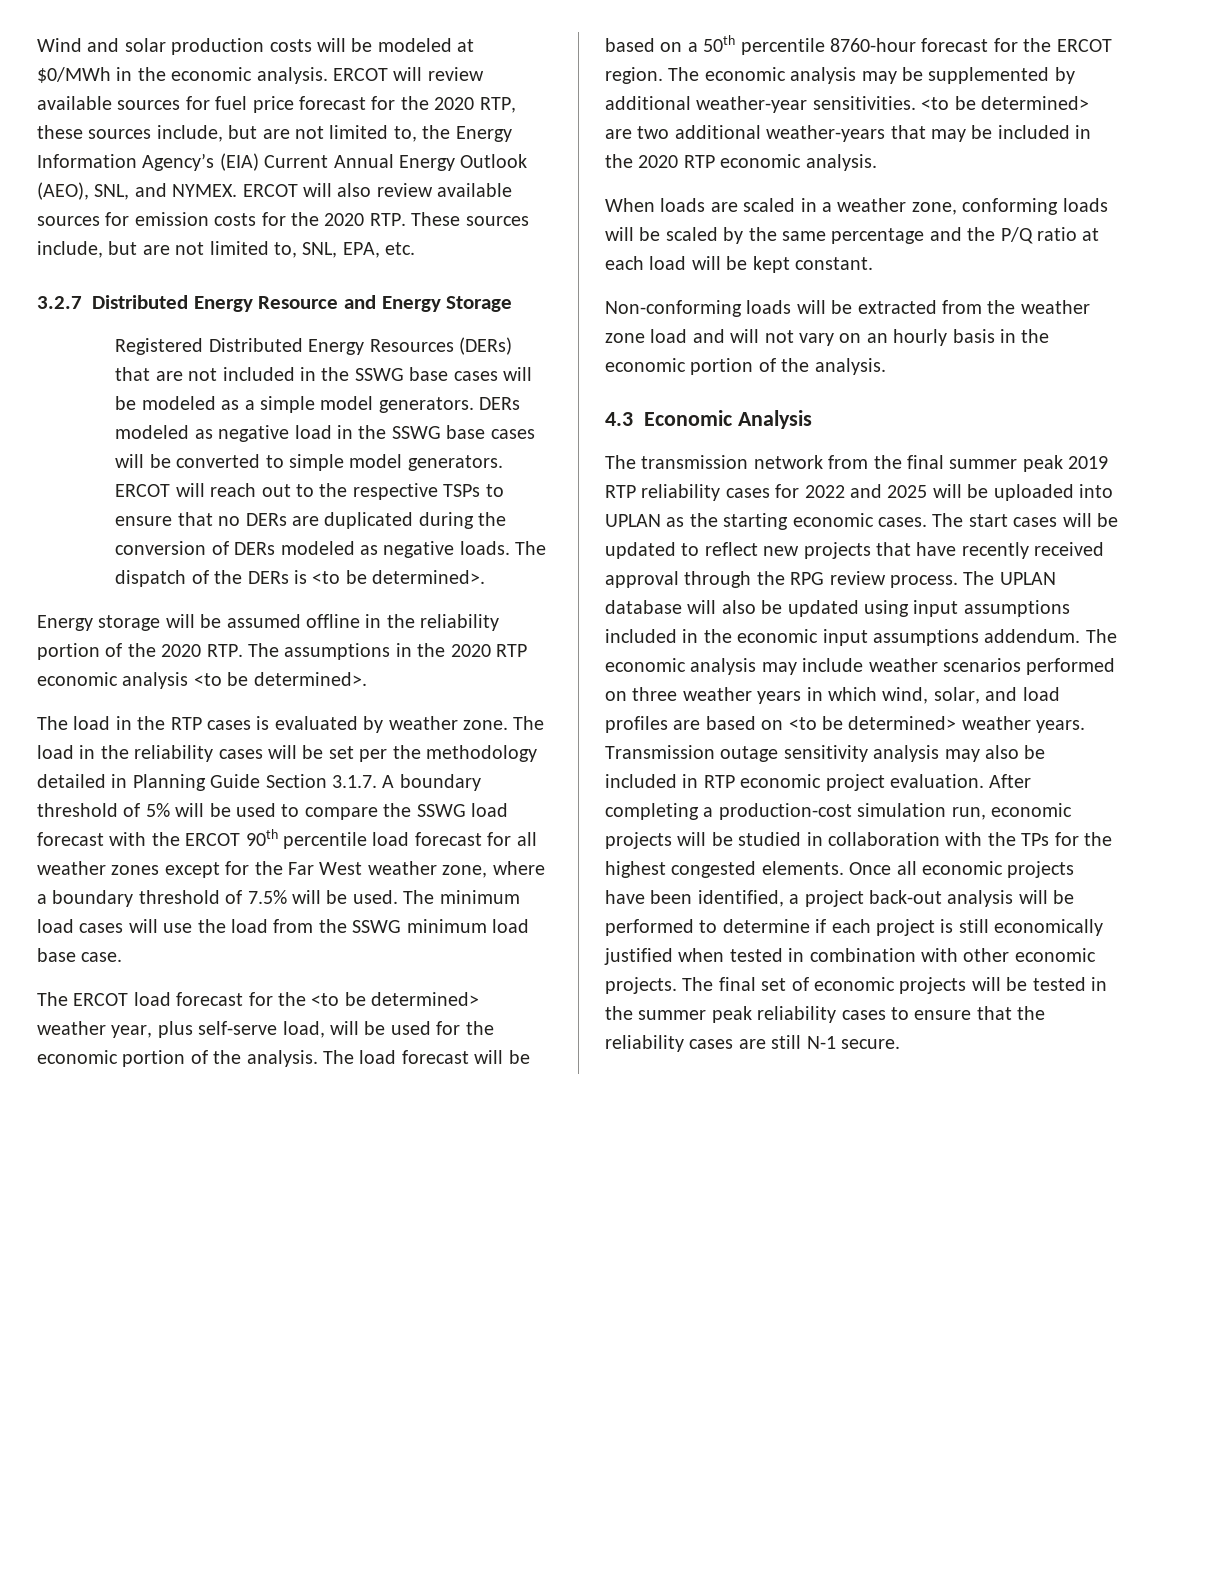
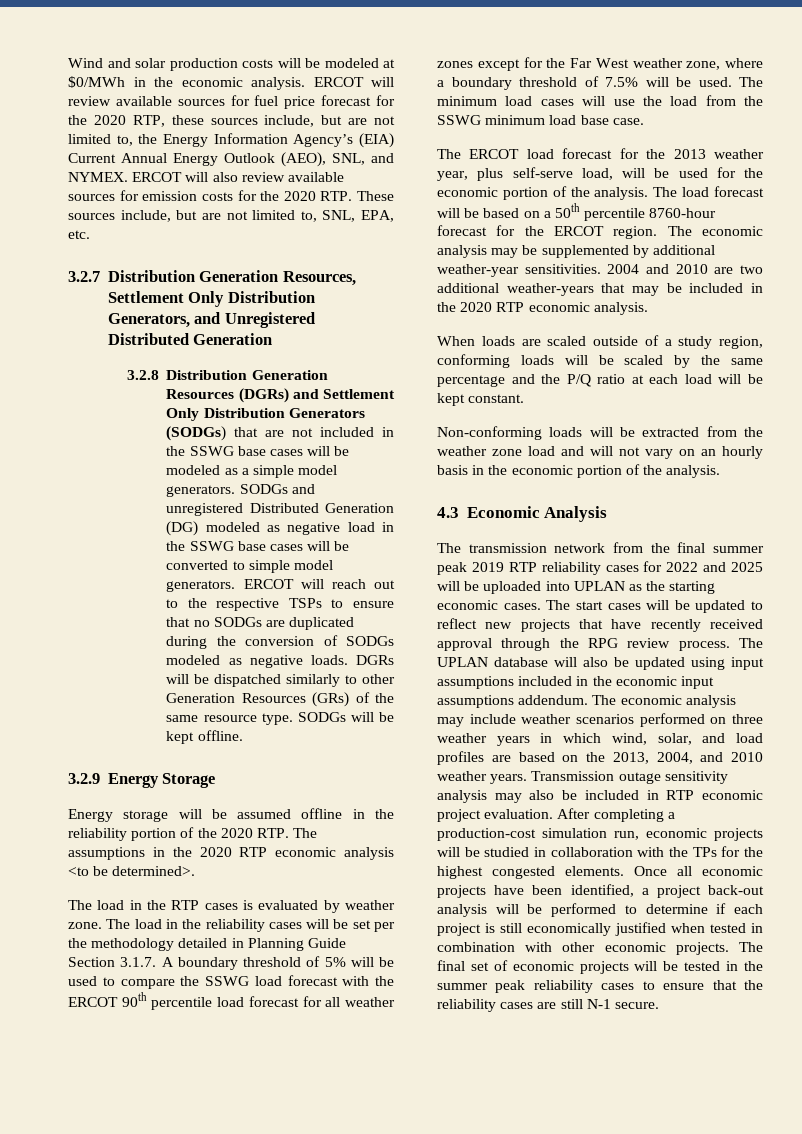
- 3.2.7 Distributed Energy Resource and Energy Storage
- Registered Distributed Energy Resources (DERs) that are not included in the SSWG base cases will be modeled as a simple model generators.
+ 3.2.7 Distribution Generation Resources, Settlement Only Distribution Generators, and Unregistered Distributed Generation
+ 3.2.8 Distribution Generation Resources (DGRs) and Settlement Only Distribution Generators (SODGs) that are not included in the SSWG base cases will be modeled as a simple model generators.
- DERs modeled as negative load in the SSWG base cases will be converted to simple model generators.
+ SODGs and unregistered Distributed Generation (DG) modeled as negative load in the SSWG base cases will be converted to simple model generators.
- ERCOT will reach out to the respective TSPs to ensure that no DERs are duplicated during the conversion of DERs modeled as negative loads.
+ ERCOT will reach out to the respective TSPs to ensure that no SODGs are duplicated during the conversion of SODGs modeled as negative loads.
- The dispatch of the DERs is <to be determined>.
+ DGRs will be dispatched similarly to other Generation Resources (GRs) of the same resource type. SODGs will be kept offline.
+ 3.2.9 Energy Storage
- The ERCOT load forecast for the <to be determined> weather year, plus self-serve load, will be used for the economic portion of the analysis.
+ The ERCOT load forecast for the 2013 weather year, plus self-serve load, will be used for the economic portion of the analysis.
- <to be determined> are two additional weather-years that may be included in the 2020 RTP economic analysis.
+ 2004 and 2010 are two additional weather-years that may be included in the 2020 RTP economic analysis.
- When loads are scaled in a weather zone, conforming loads will be scaled by the same percentage and the P/Q ratio at each load will be kept constant.
+ When loads are scaled outside of a study region, conforming loads will be scaled by the same percentage and the P/Q ratio at each load will be kept constant.
- The economic analysis may include weather scenarios performed on three weather years in which wind, solar, and load profiles are based on <to be determined> weather years.
+ The economic analysis may include weather scenarios performed on three weather years in which wind, solar, and load profiles are based on the 2013, 2004, and 2010 weather years.

